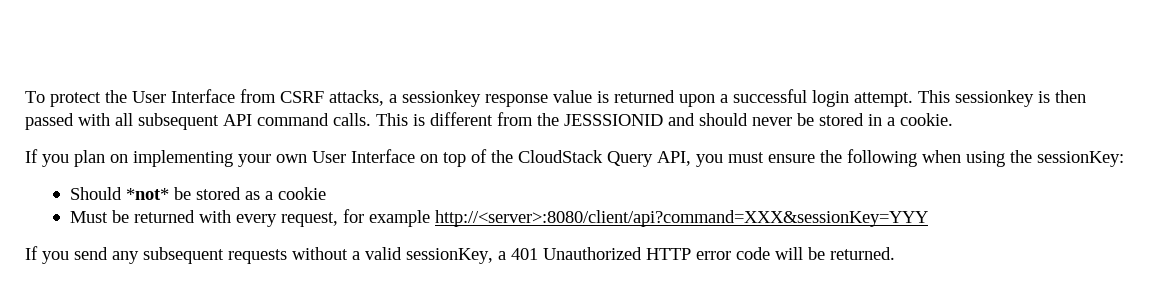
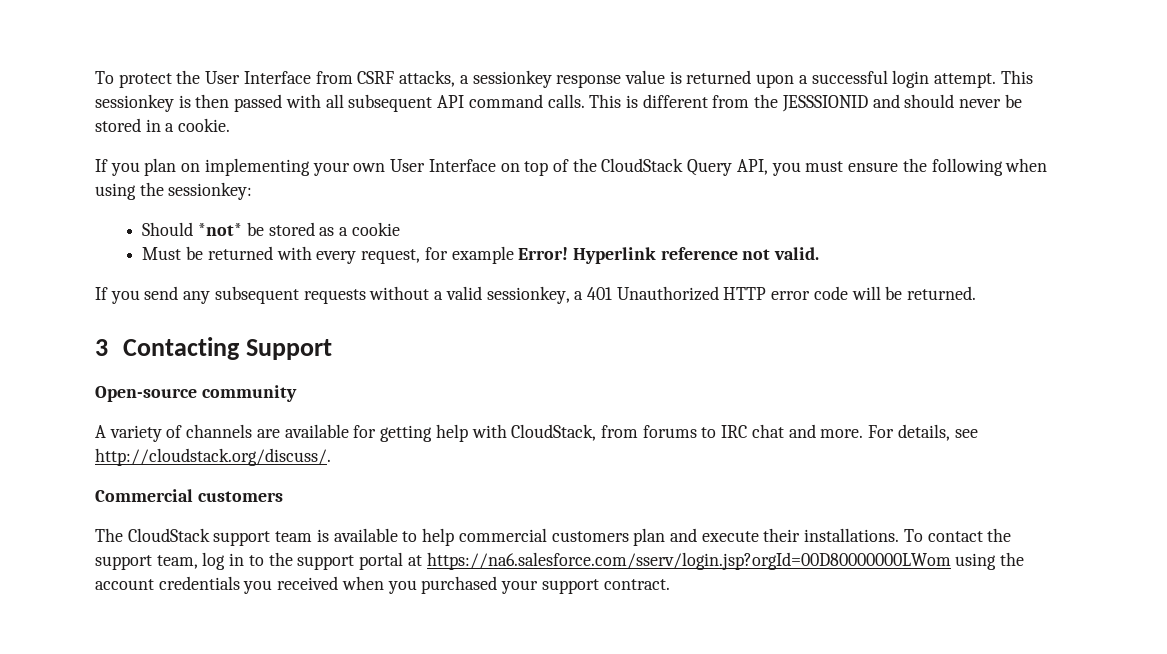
- If you plan on implementing your own User Interface on top of the CloudStack Query API, you must ensure the following when using the sessionKey:
+ If you plan on implementing your own User Interface on top of the CloudStack Query API, you must ensure the following when using the sessionkey:
- Must be returned with every request, for example http://<server>:8080/client/api?command=XXX&sessionKey=YYY
+ Must be returned with every request, for example Error! Hyperlink reference not valid.
- If you send any subsequent requests without a valid sessionKey, a 401 Unauthorized HTTP error code will be returned.
+ If you send any subsequent requests without a valid sessionkey, a 401 Unauthorized HTTP error code will be returned.
+ 3 Contacting Support
+ Open-source community
+ A variety of channels are available for getting help with CloudStack, from forums to IRC chat and more. For details, see http://cloudstack.org/discuss/.
+ Commercial customers
+ The CloudStack support team is available to help commercial customers plan and execute their installations. To contact the support team, log in to the support portal at https://na6.salesforce.com/sserv/login.jsp?orgId=00D80000000LWom using the account credentials you received when you purchased your support contract.

